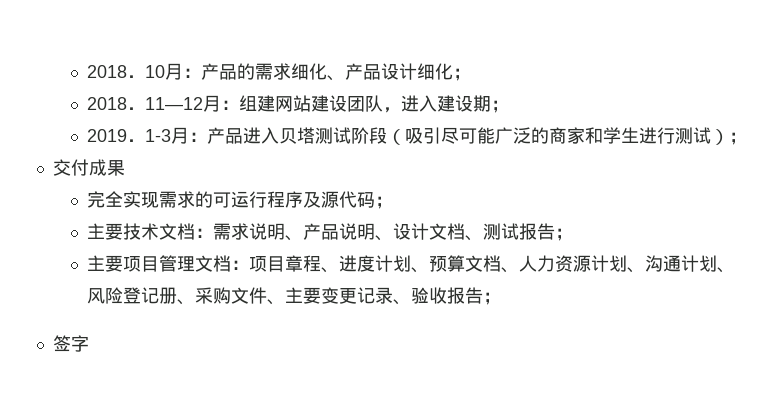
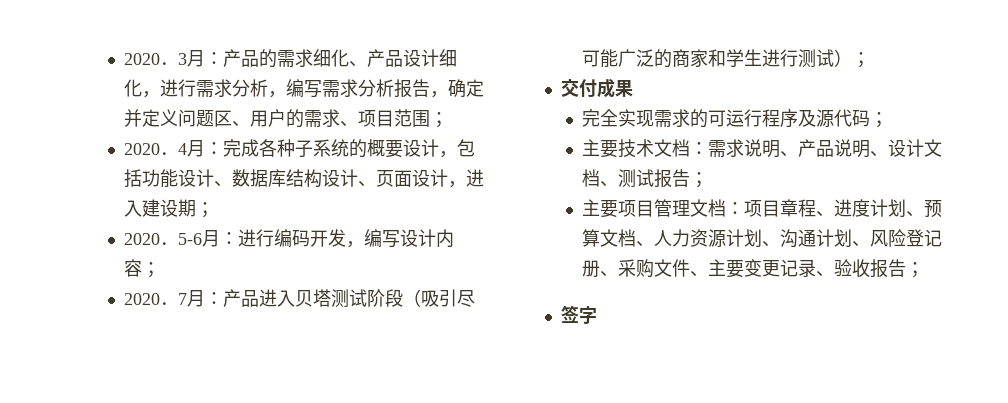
- 2018．10月：产品的需求细化、产品设计细化；
- 2018．11—12月：组建网站建设团队，进入建设期；
- 2019．1-3月：产品进入贝塔测试阶段（吸引尽可能广泛的商家和学生进行测试）；
+ 2020．3月：产品的需求细化、产品设计细化，进行需求分析，编写需求分析报告，确定并定义问题区、用户的需求、项目范围；
+ 2020．4月：完成各种子系统的概要设计，包括功能设计、数据库结构设计、页面设计，进入建设期；
+ 2020．5-6月：进行编码开发，编写设计内容；
+ 2020．7月：产品进入贝塔测试阶段（吸引尽可能广泛的商家和学生进行测试）；

